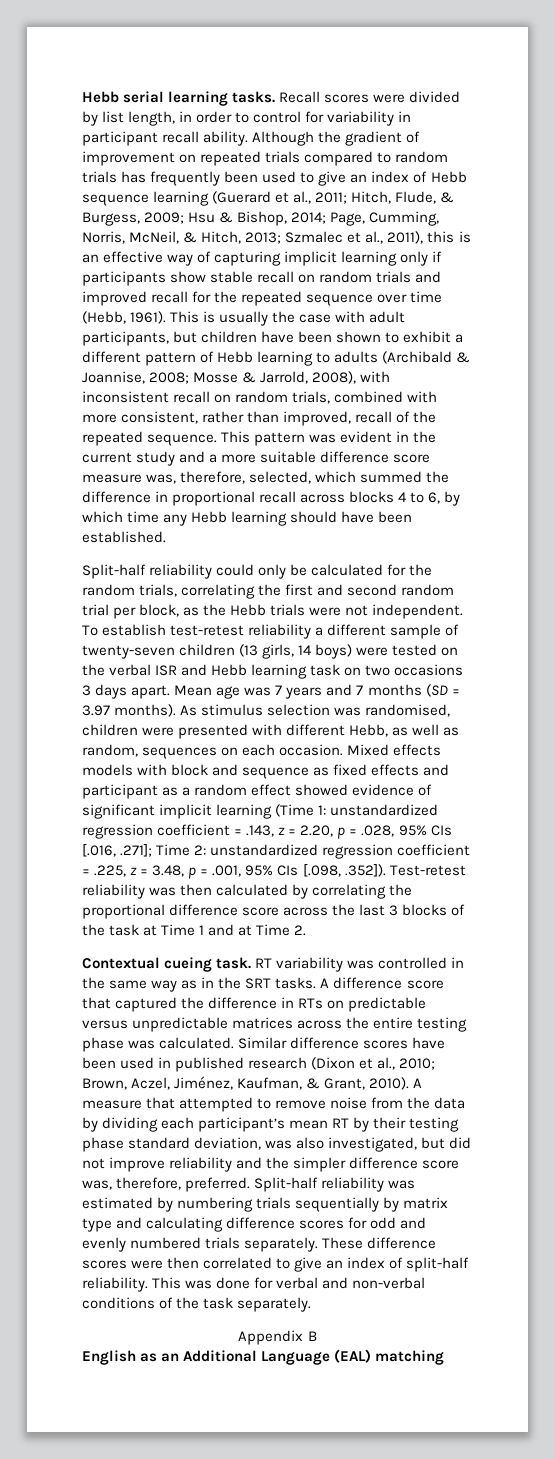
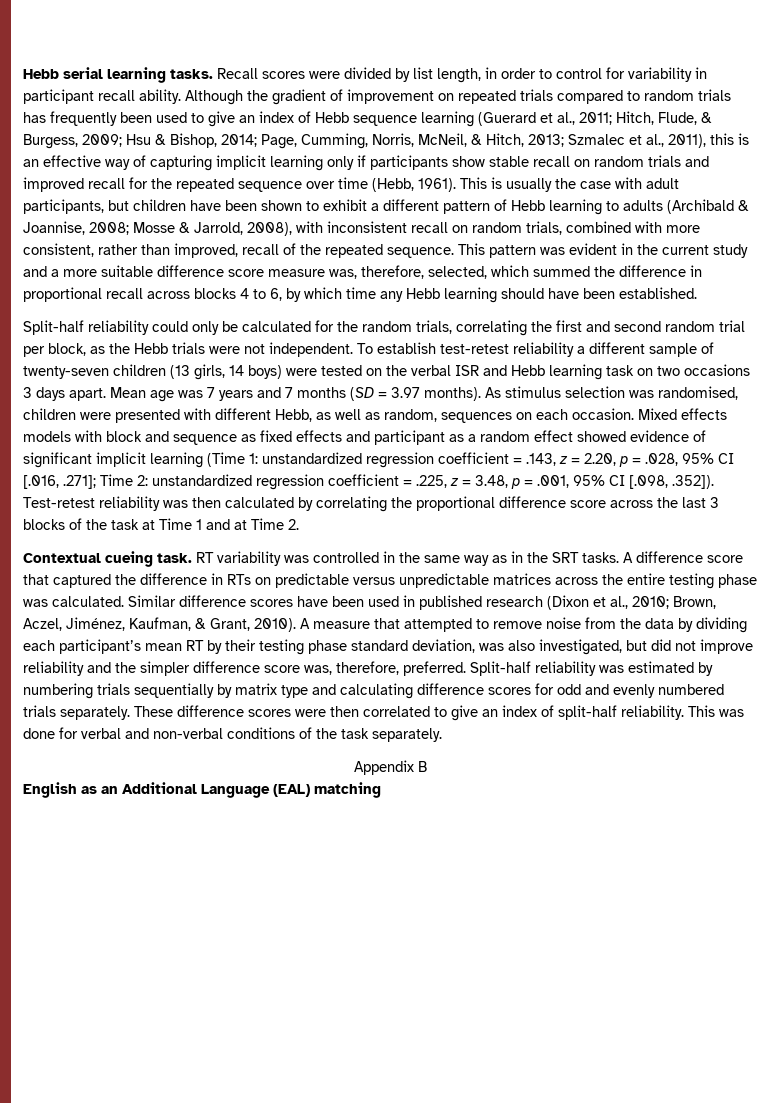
- unstandardized regression coefficient = .143, z = 2.20, p = .028, 95% CIs [.016, .271];
+ unstandardized regression coefficient = .143, z = 2.20, p = .028, 95% CI [.016, .271];
- unstandardized regression coefficient = .225, z = 3.48, p = .001, 95% CIs [.098, .352]). Test-retest reliability was then calculated by correlating the proportional difference score across the last 3 blocks of the task at Time 1 and at Time 2.
+ unstandardized regression coefficient = .225, z = 3.48, p = .001, 95% CI [.098, .352]). Test-retest reliability was then calculated by correlating the proportional difference score across the last 3 blocks of the task at Time 1 and at Time 2.

